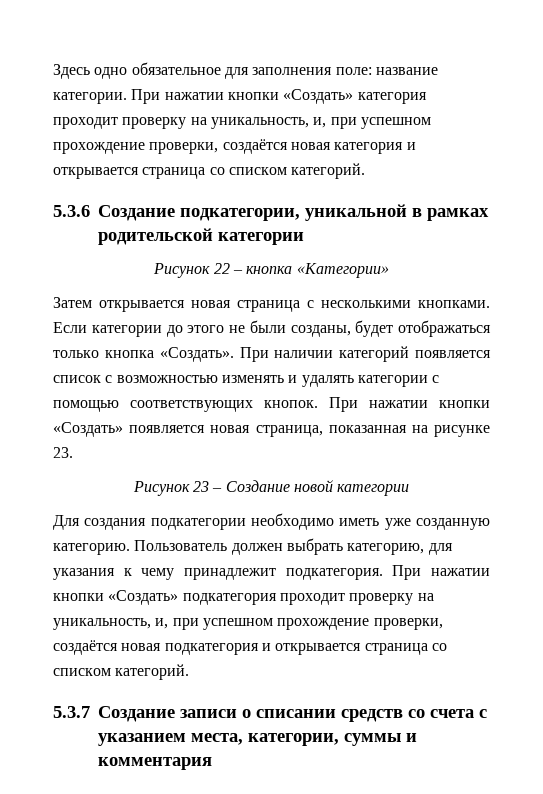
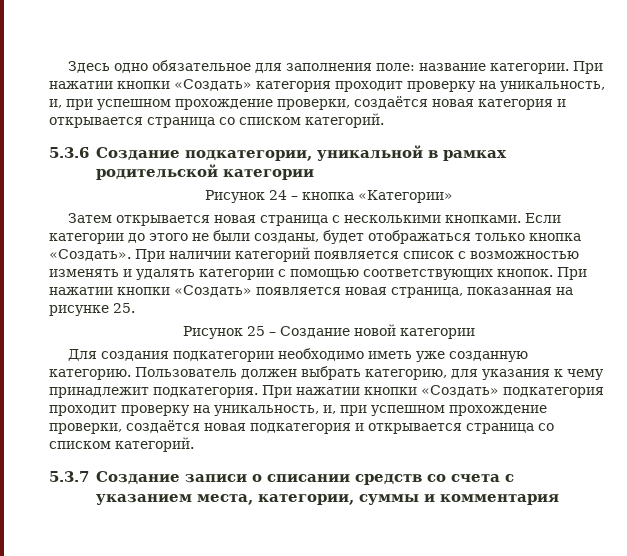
- Рисунок 22 – кнопка «Категории»
+ Рисунок 24 – кнопка «Категории»
- При нажатии кнопки «Создать» появляется новая страница, показанная на рисунке 23.
- Рисунок 23 – Создание новой категории
+ При нажатии кнопки «Создать» появляется новая страница, показанная на рисунке 25.
+ Рисунок 25 – Создание новой категории

